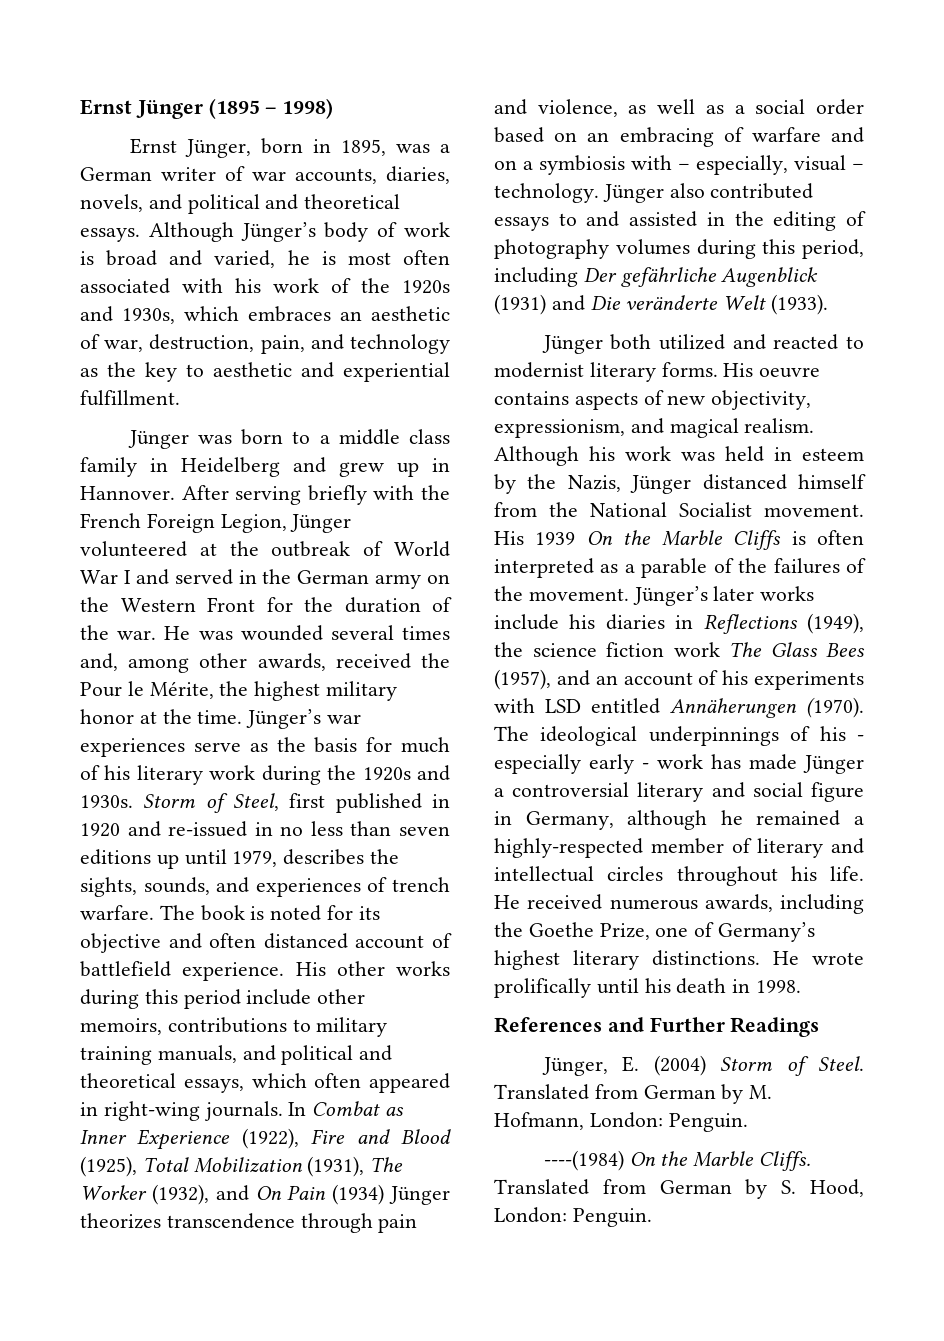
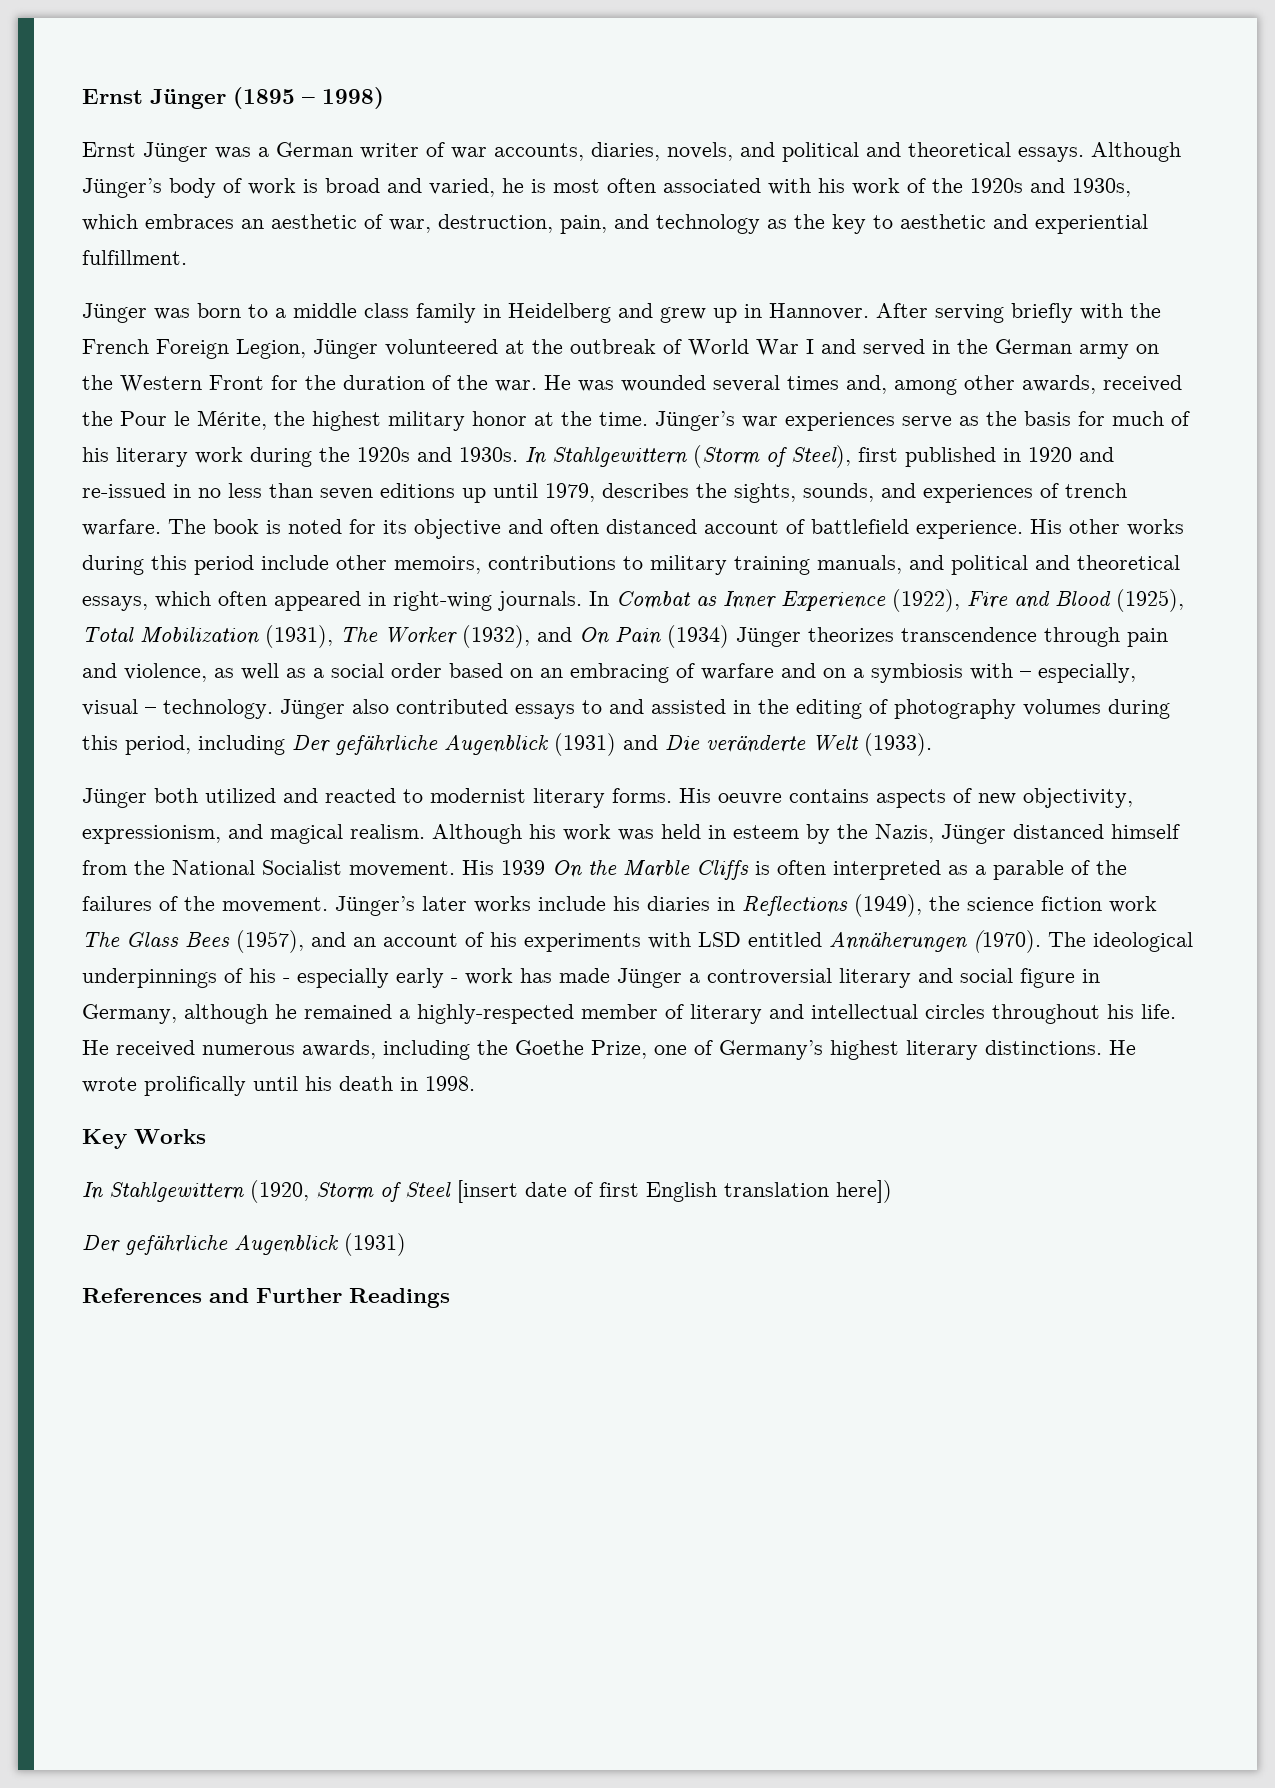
- Ernst Jünger, born in 1895, was a German writer of war accounts, diaries, novels, and political and theoretical essays.
+ Ernst Jünger was a German writer of war accounts, diaries, novels, and political and theoretical essays.
- Storm of Steel, first published in 1920 and re-issued in no less than seven editions up until 1979, describes the sights, sounds, and experiences of trench warfare.
+ In Stahlgewittern (Storm of Steel), first published in 1920 and re-issued in no less than seven editions up until 1979, describes the sights, sounds, and experiences of trench warfare.
+ Key Works
+ In Stahlgewittern (1920, Storm of Steel [insert date of first English translation here])
+ Der gefährliche Augenblick (1931)
  References and Further Readings
- Jünger, E. (2004) Storm of Steel. Translated from German by M. Hofmann, London: Penguin.
- ----(1984) On the Marble Cliffs. Translated from German by S. Hood, London: Penguin.

